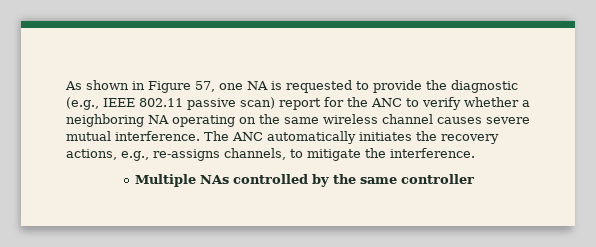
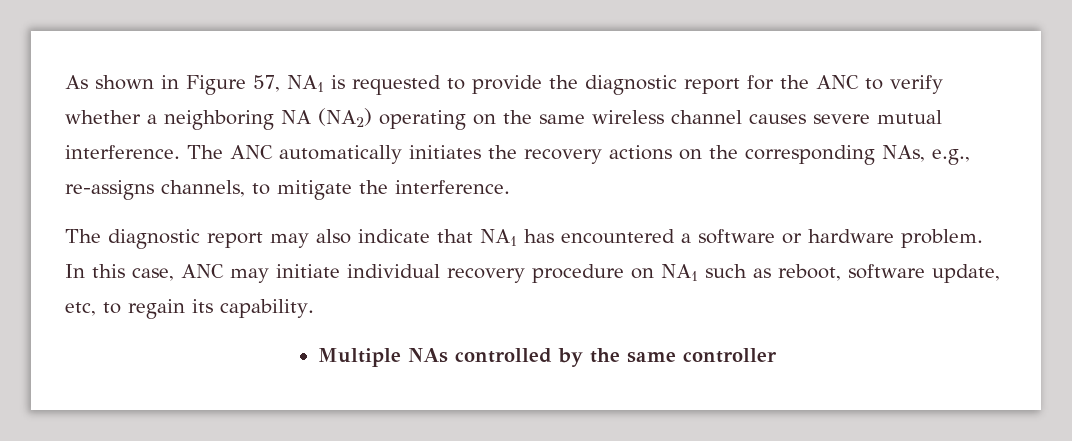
- As shown in Figure 57, one NA is requested to provide the diagnostic (e.g., IEEE 802.11 passive scan) report for the ANC to verify whether a neighboring NA operating on the same wireless channel causes severe mutual interference.
+ As shown in Figure 57, NA1 is requested to provide the diagnostic report for the ANC to verify whether a neighboring NA (NA2) operating on the same wireless channel causes severe mutual interference.
- The ANC automatically initiates the recovery actions, e.g., re-assigns channels, to mitigate the interference.
+ The ANC automatically initiates the recovery actions on the corresponding NAs, e.g., re-assigns channels, to mitigate the interference.
+ The diagnostic report may also indicate that NA1 has encountered a software or hardware problem. In this case, ANC may initiate individual recovery procedure on NA1 such as reboot, software update, etc, to regain its capability.

